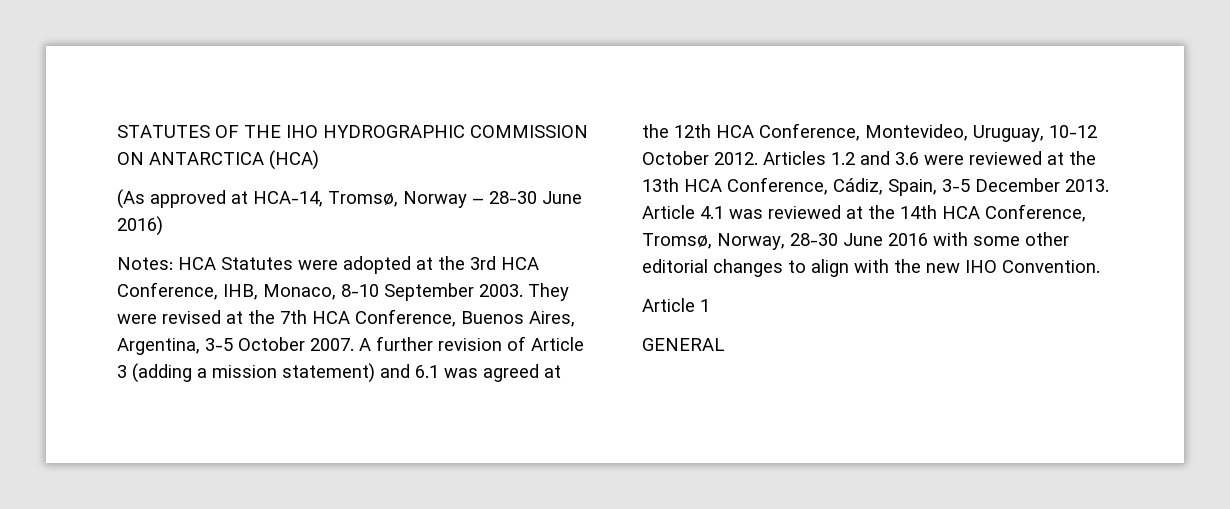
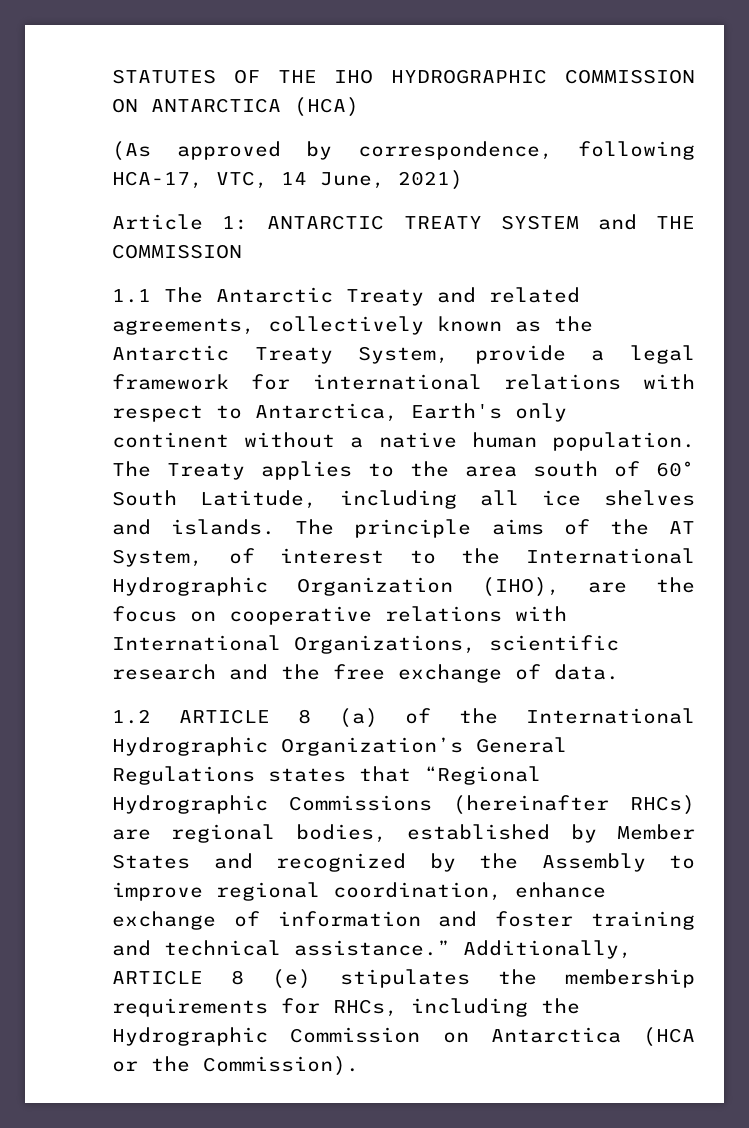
- (As approved at HCA-14, Tromsø, Norway – 28-30 June 2016)
- Notes: HCA Statutes were adopted at the 3rd HCA Conference, IHB, Monaco, 8-10 September 2003. They were revised at the 7th HCA Conference, Buenos Aires, Argentina, 3-5 October 2007. A further revision of Article 3 (adding a mission statement) and 6.1 was agreed at the 12th HCA Conference, Montevideo, Uruguay, 10-12 October 2012. Articles 1.2 and 3.6 were reviewed at the 13th HCA Conference, Cádiz, Spain, 3-5 December 2013. Article 4.1 was reviewed at the 14th HCA Conference, Tromsø, Norway, 28-30 June 2016 with some other editorial changes to align with the new IHO Convention.
- Article 1
- GENERAL
+ (As approved by correspondence, following HCA-17, VTC, 14 June, 2021)
+ Article 1: ANTARCTIC TREATY SYSTEM and THE COMMISSION
+ 1.1 The Antarctic Treaty and related agreements, collectively known as the Antarctic Treaty System, provide a legal framework for international relations with respect to Antarctica, Earth's only continent without a native human population. The Treaty applies to the area south of 60° South Latitude, including all ice shelves and islands. The principle aims of the AT System, of interest to the International Hydrographic Organization (IHO), are the focus on cooperative relations with International Organizations, scientific research and the free exchange of data.
+ 1.2 ARTICLE 8 (a) of the International Hydrographic Organization’s General Regulations states that “Regional Hydrographic Commissions (hereinafter RHCs) are regional bodies, established by Member States and recognized by the Assembly to improve regional coordination, enhance exchange of information and foster training and technical assistance.” Additionally, ARTICLE 8 (e) stipulates the membership requirements for RHCs, including the Hydrographic Commission on Antarctica (HCA or the Commission).

